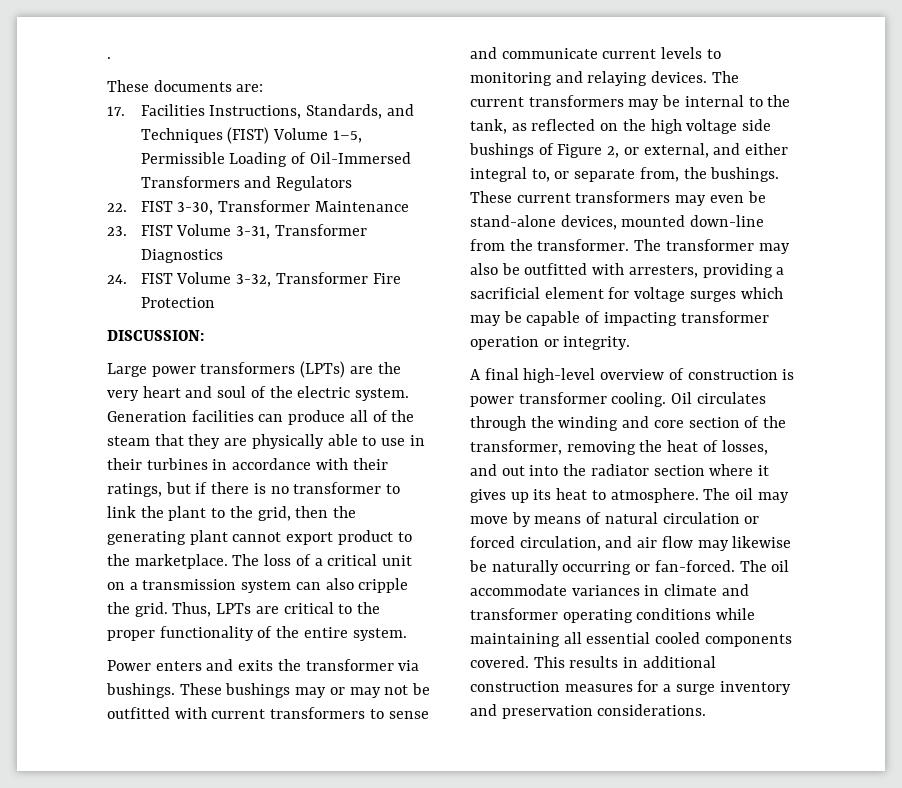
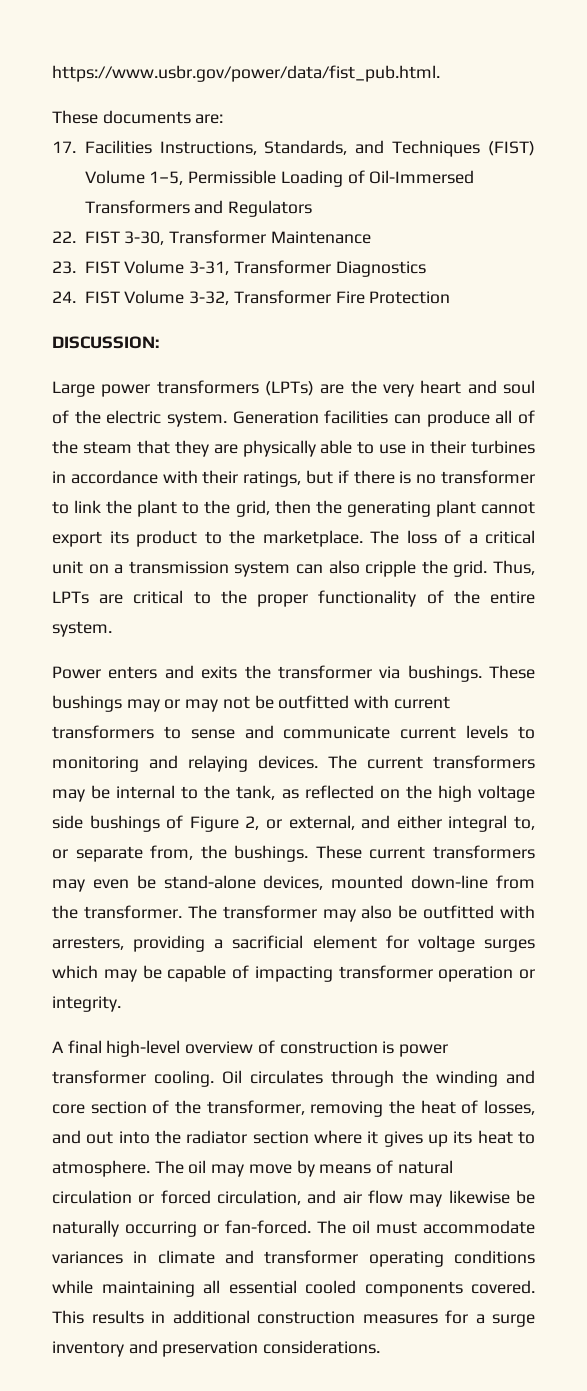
- .
+ https://www.usbr.gov/power/data/fist_pub.html.
- Generation facilities can produce all of the steam that they are physically able to use in their turbines in accordance with their ratings, but if there is no transformer to link the plant to the grid, then the generating plant cannot export product to the marketplace.
+ Generation facilities can produce all of the steam that they are physically able to use in their turbines in accordance with their ratings, but if there is no transformer to link the plant to the grid, then the generating plant cannot export its product to the marketplace.
- The oil accommodate variances in climate and transformer operating conditions while maintaining all essential cooled components covered.
+ The oil must accommodate variances in climate and transformer operating conditions while maintaining all essential cooled components covered.

